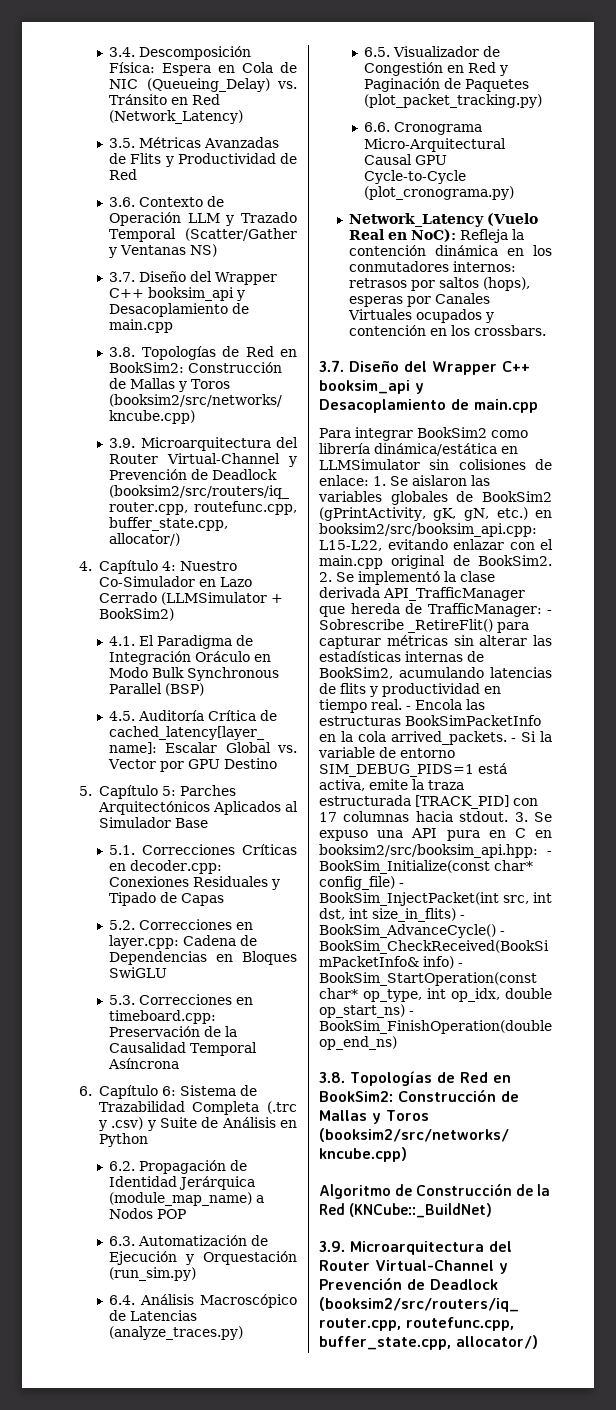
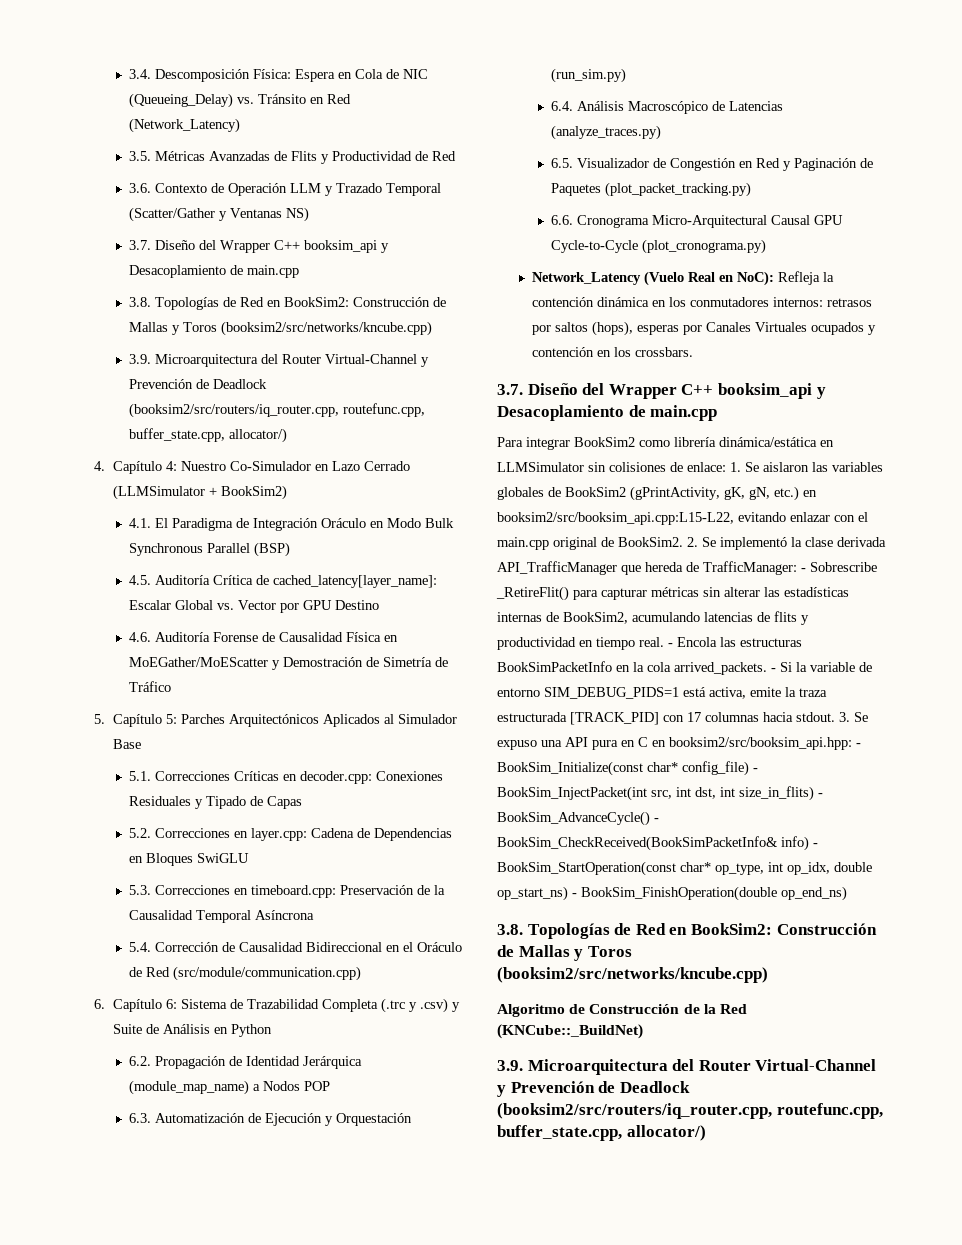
+ 4.6. Auditoría Forense de Causalidad Física en MoEGather/MoEScatter y Demostración de Simetría de Tráfico
+ 5.4. Corrección de Causalidad Bidireccional en el Oráculo de Red (src/module/communication.cpp)

